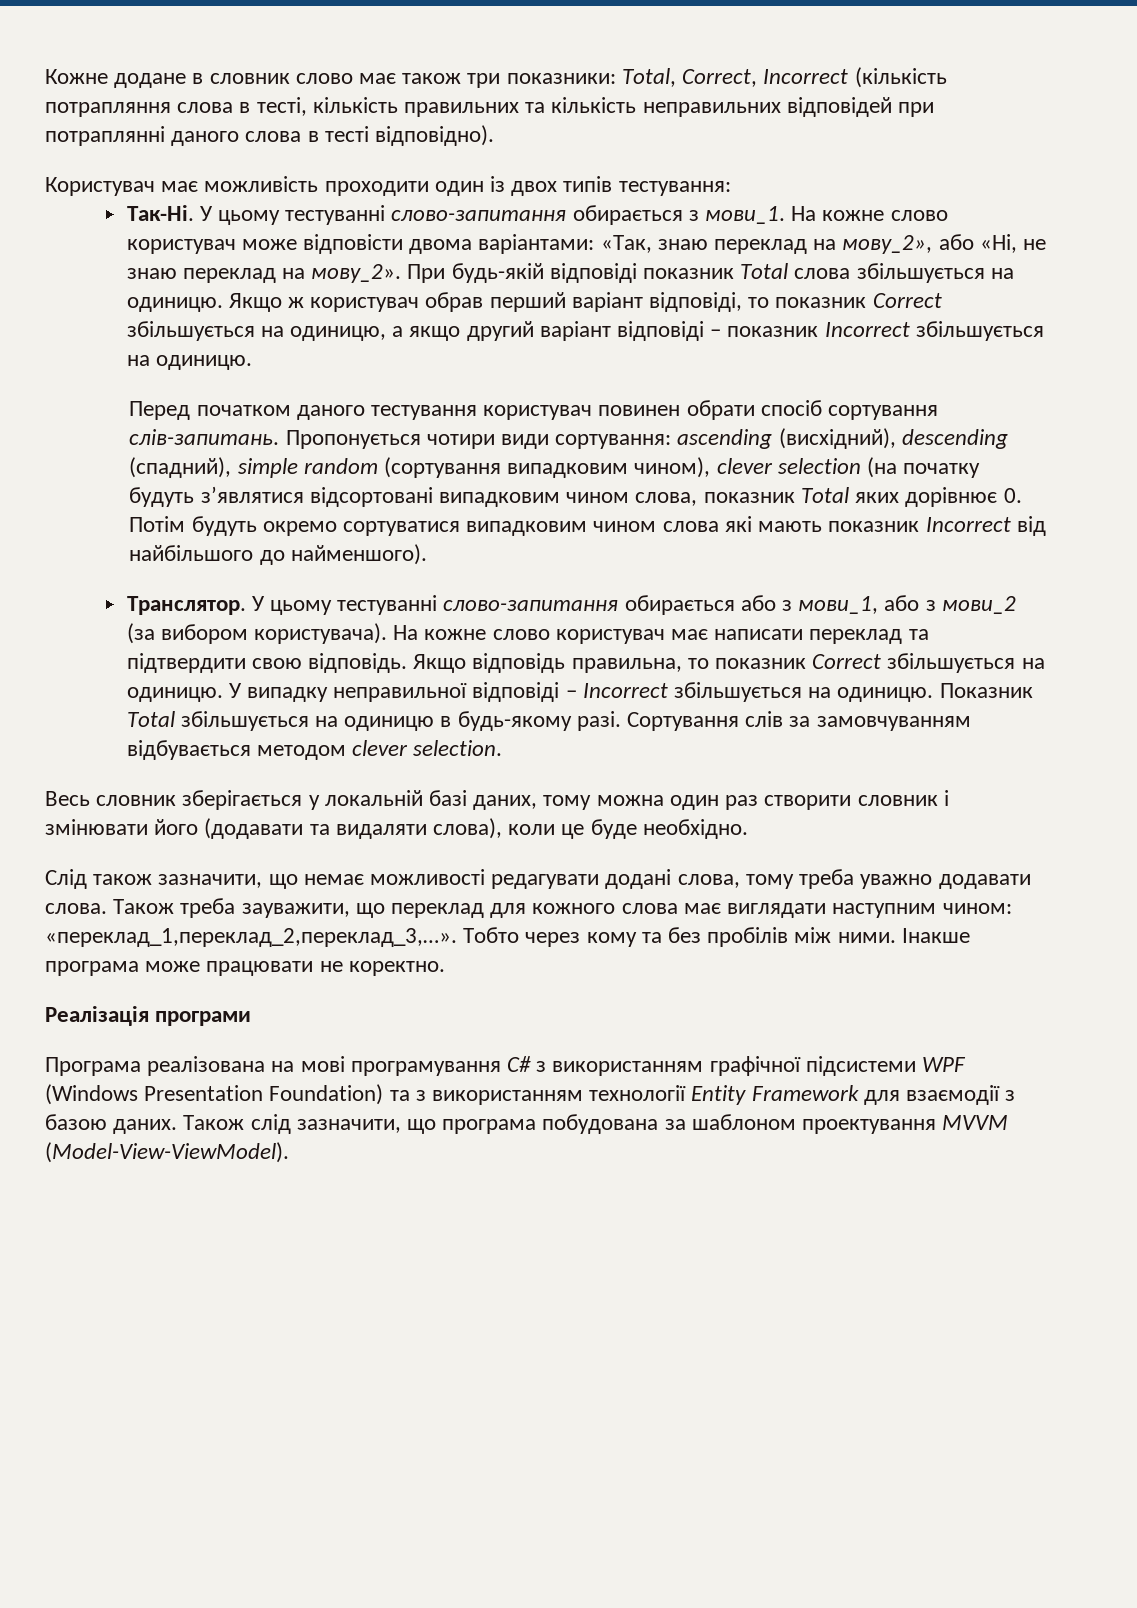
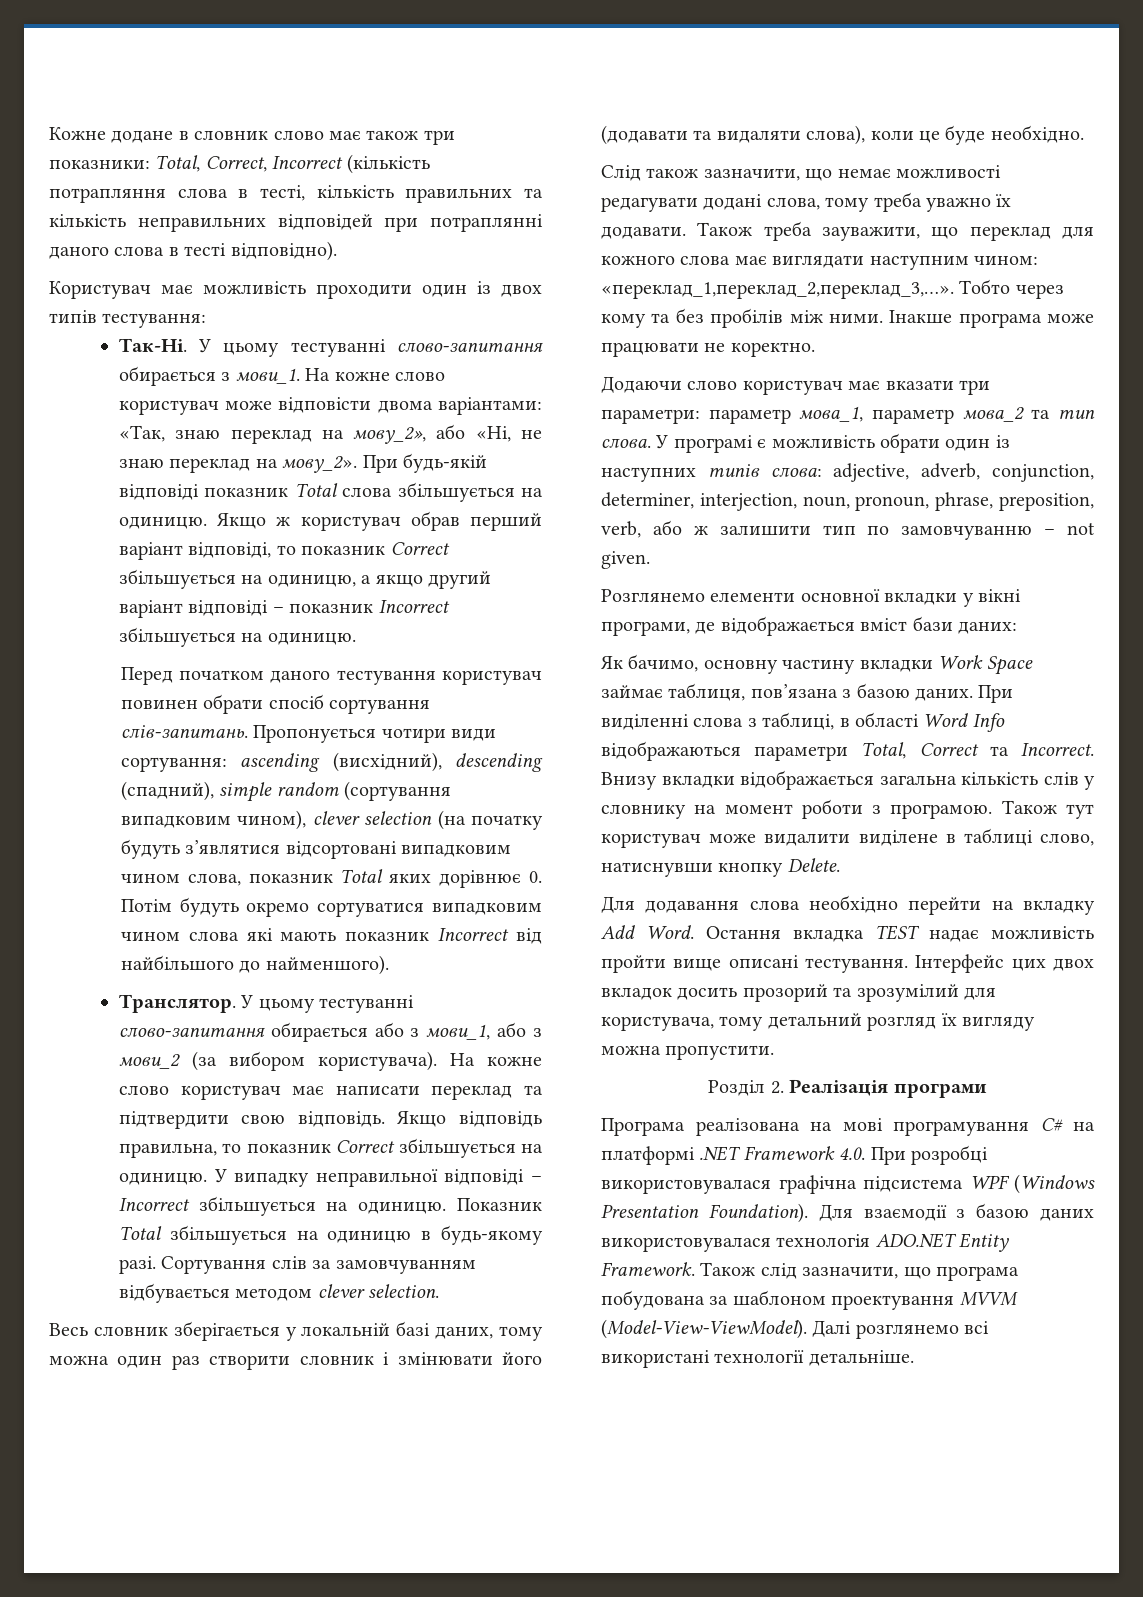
- Слід також зазначити, що немає можливості редагувати додані слова, тому треба уважно додавати слова.
+ Слід також зазначити, що немає можливості редагувати додані слова, тому треба уважно їх додавати.
- Реалізація програми
+ Додаючи слово користувач має вказати три параметри: параметр мова_1, параметр мова_2 та тип слова. У програмі є можливість обрати один із наступних типів слова: adjective, adverb, conjunction, determiner, interjection, noun, pronoun, phrase, preposition, verb, або ж залишити тип по замовчуванню – not given.
+ Розглянемо елементи основної вкладки у вікні програми, де відображається вміст бази даних:
+ Як бачимо, основну частину вкладки Work Space займає таблиця, пов’язана з базою даних. При виділенні слова з таблиці, в області Word Info відображаються параметри Total, Correct та Incorrect. Внизу вкладки відображається загальна кількість слів у словнику на момент роботи з програмою. Також тут користувач може видалити виділене в таблиці слово, натиснувши кнопку Delete.
+ Для додавання слова необхідно перейти на вкладку Add Word. Остання вкладка TEST надає можливість пройти вище описані тестування. Інтерфейс цих двох вкладок досить прозорий та зрозумілий для користувача, тому детальний розгляд їх вигляду можна пропустити.
+ Розділ 2. Реалізація програми
- Програма реалізована на мові програмування C# з використанням графічної підсистеми WPF (Windows Presentation Foundation) та з використанням технології Entity Framework для взаємодії з базою даних.
+ Програма реалізована на мові програмування C# на платформі .NET Framework 4.0. При розробці використовувалася графічна підсистема WPF (Windows Presentation Foundation). Для взаємодії з базою даних використовувалася технологія ADO.NET Entity Framework.
+ Далі розглянемо всі використані технології детальніше.

